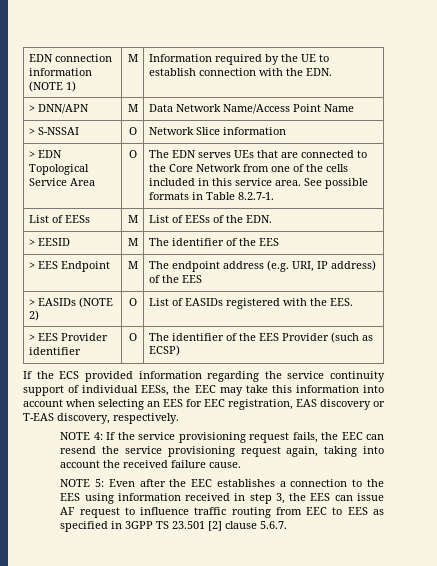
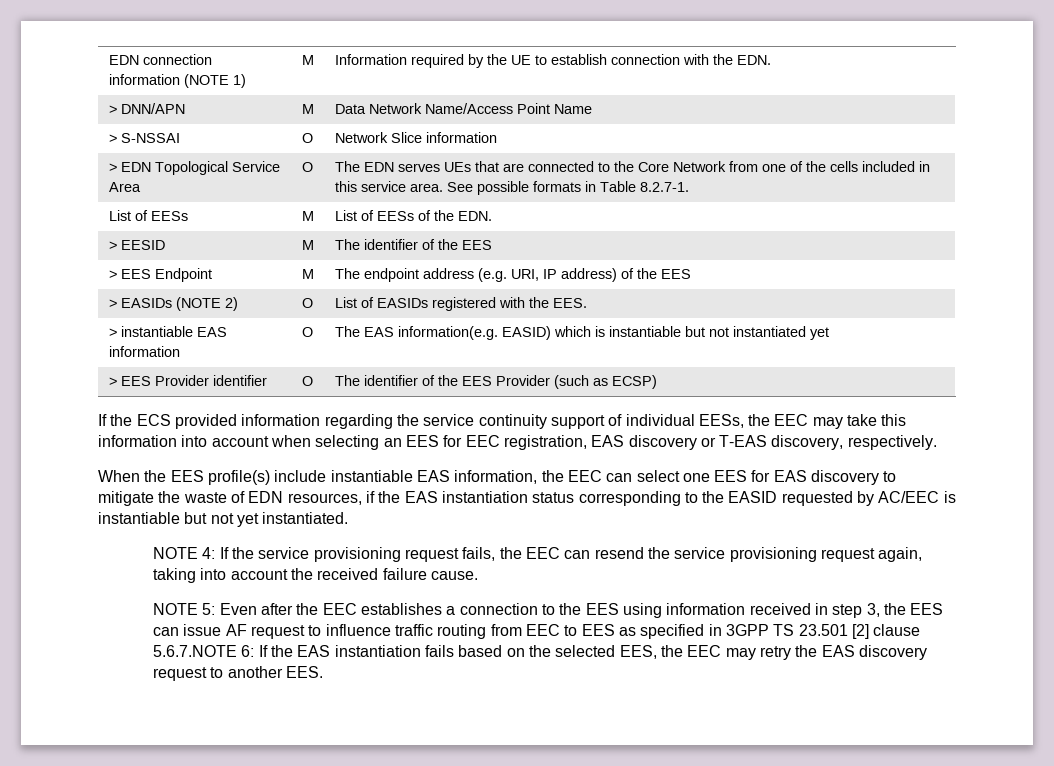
+ > instantiable EAS information | O | The EAS information(e.g. EASID) which is instantiable but not instantiated yet
+ When the EES profile(s) include instantiable EAS information, the EEC can select one EES for EAS discovery to mitigate the waste of EDN resources, if the EAS instantiation status corresponding to the EASID requested by AC/EEC is instantiable but not yet instantiated.
- NOTE 5: Even after the EEC establishes a connection to the EES using information received in step 3, the EES can issue AF request to influence traffic routing from EEC to EES as specified in 3GPP TS 23.501 [2] clause 5.6.7.
+ NOTE 5: Even after the EEC establishes a connection to the EES using information received in step 3, the EES can issue AF request to influence traffic routing from EEC to EES as specified in 3GPP TS 23.501 [2] clause 5.6.7.NOTE 6: If the EAS instantiation fails based on the selected EES, the EEC may retry the EAS discovery request to another EES.

